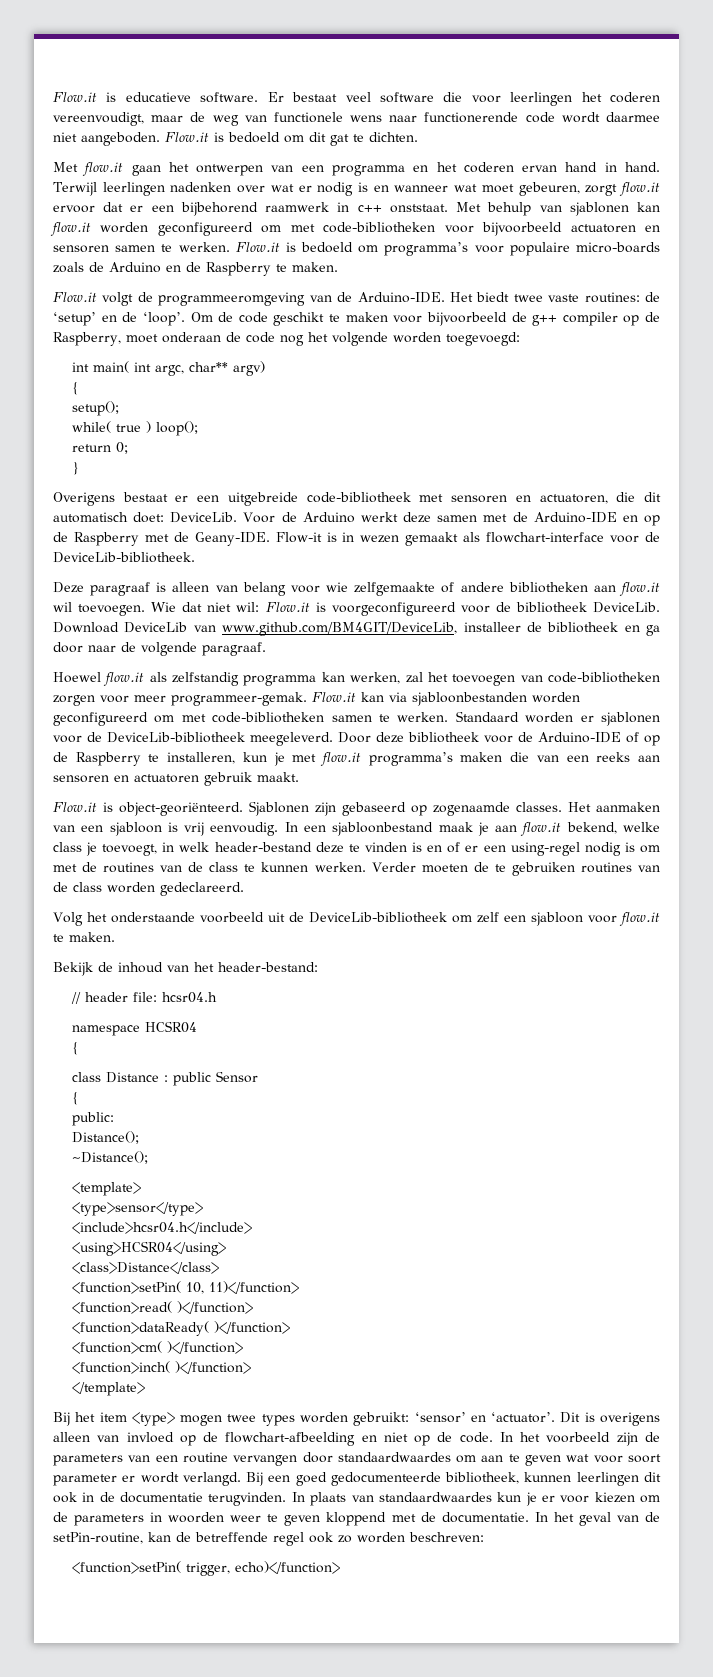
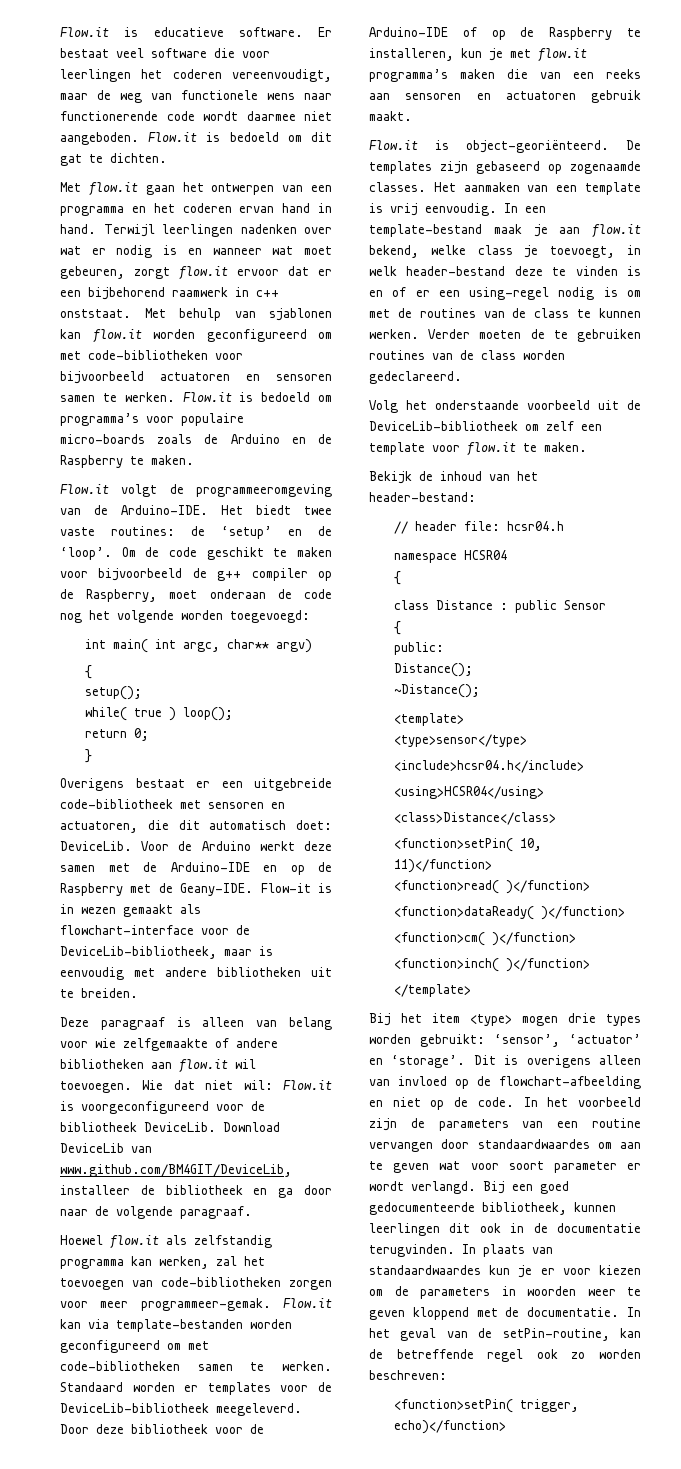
- Flow-it is in wezen gemaakt als flowchart-interface voor de DeviceLib-bibliotheek.
+ Flow-it is in wezen gemaakt als flowchart-interface voor de DeviceLib-bibliotheek, maar is eenvoudig met andere bibliotheken uit te breiden.
- Flow.it kan via sjabloonbestanden worden geconfigureerd om met code-bibliotheken samen te werken.
+ Flow.it kan via template-bestanden worden geconfigureerd om met code-bibliotheken samen te werken.
- Standaard worden er sjablonen voor de DeviceLib-bibliotheek meegeleverd.
+ Standaard worden er templates voor de DeviceLib-bibliotheek meegeleverd.
- Sjablonen zijn gebaseerd op zogenaamde classes.
+ De templates zijn gebaseerd op zogenaamde classes.
- Het aanmaken van een sjabloon is vrij eenvoudig.
+ Het aanmaken van een template is vrij eenvoudig.
- In een sjabloonbestand maak je aan flow.it bekend, welke class je toevoegt, in welk header-bestand deze te vinden is en of er een using-regel nodig is om met de routines van de class te kunnen werken.
+ In een template-bestand maak je aan flow.it bekend, welke class je toevoegt, in welk header-bestand deze te vinden is en of er een using-regel nodig is om met de routines van de class te kunnen werken.
- Volg het onderstaande voorbeeld uit de DeviceLib-bibliotheek om zelf een sjabloon voor flow.it te maken.
+ Volg het onderstaande voorbeeld uit de DeviceLib-bibliotheek om zelf een template voor flow.it te maken.
- Bij het item <type> mogen twee types worden gebruikt: ‘sensor’ en ‘actuator’.
+ Bij het item <type> mogen drie types worden gebruikt: ‘sensor’, ‘actuator’ en ‘storage’.

